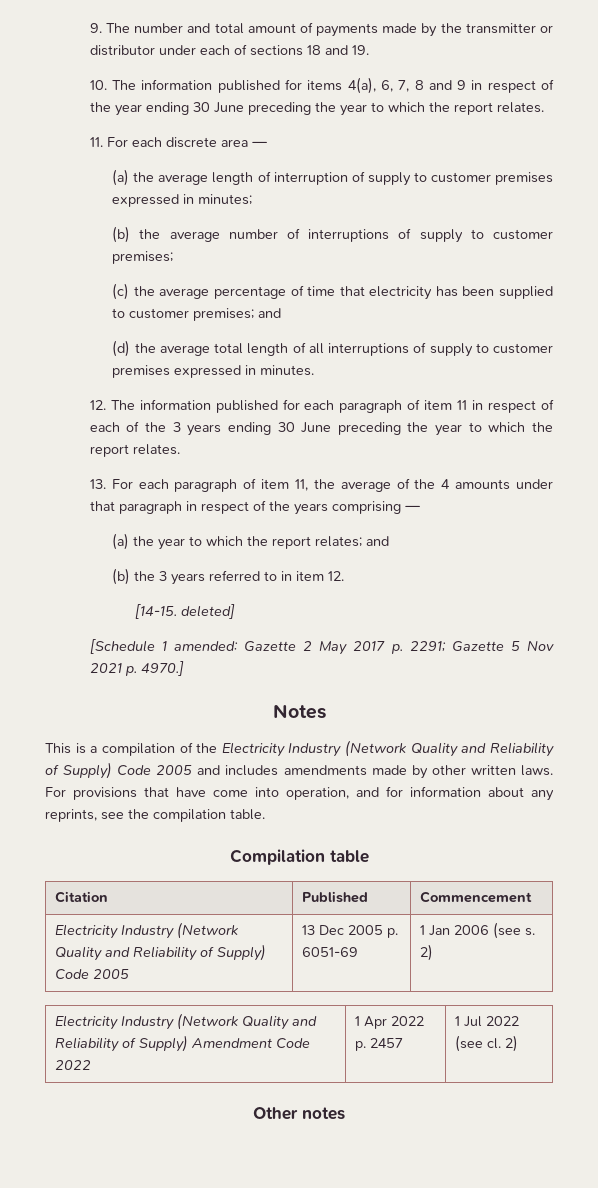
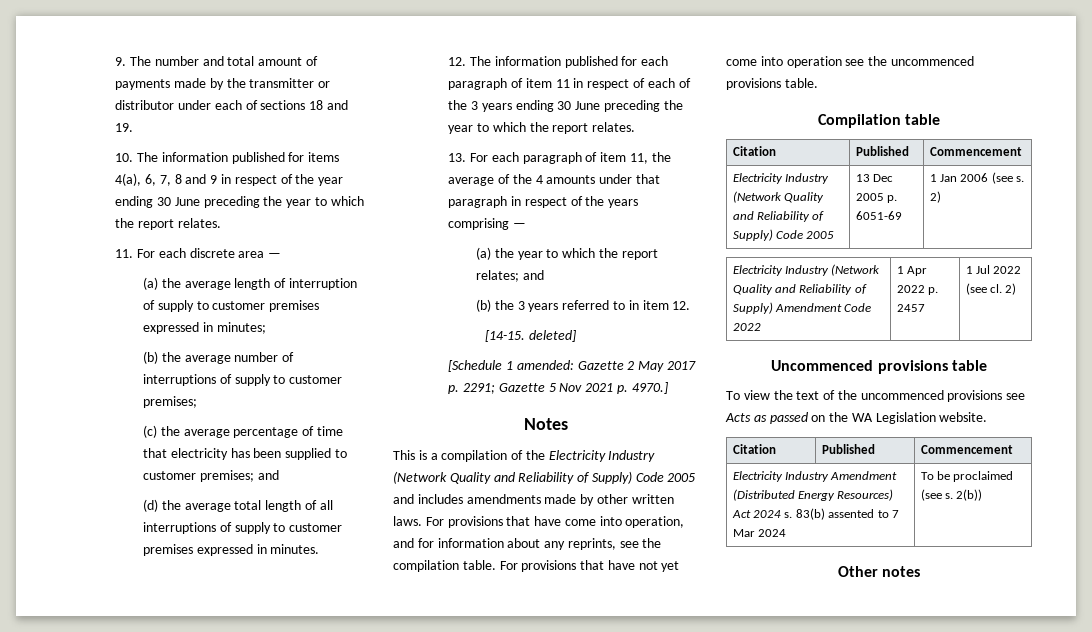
+ For provisions that have not yet come into operation see the uncommenced provisions table.
+ Uncommenced provisions table
+ To view the text of the uncommenced provisions see Acts as passed on the WA Legislation website.
+ Citation | Published | Commencement
+ Electricity Industry Amendment (Distributed Energy Resources) Act 2024 s. 83(b) assented to 7 Mar 2024 | To be proclaimed (see s. 2(b))

